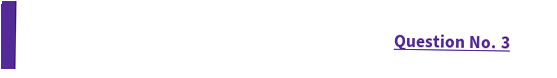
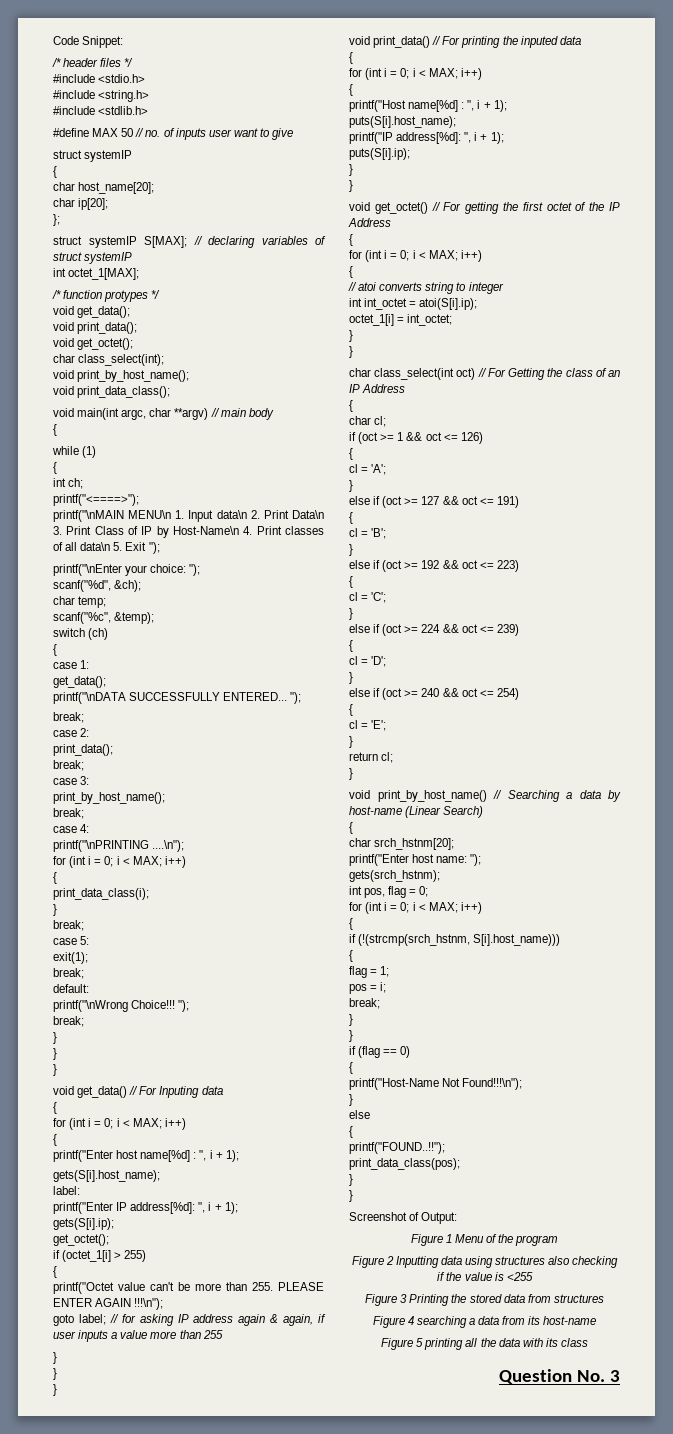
+ Code Snippet:
+ /* header files */
+ #include <stdio.h>
+ #include <string.h>
+ #include <stdlib.h>
+ #define MAX 50 // no. of inputs user want to give
+ struct systemIP
+ {
+ char host_name[20];
+ char ip[20];
+ };
+ struct systemIP S[MAX]; // declaring variables of struct systemIP
+ int octet_1[MAX];
+ /* function protypes */
+ void get_data();
+ void print_data();
+ void get_octet();
+ char class_select(int);
+ void print_by_host_name();
+ void print_data_class();
+ void main(int argc, char **argv) // main body
+ {
+ while (1)
+ {
+ int ch;
+ printf("<====>");
+ printf("\nMAIN MENU\n 1. Input data\n 2. Print Data\n 3. Print Class of IP by Host-Name\n 4. Print classes of all data\n 5. Exit ");
+ printf("\nEnter your choice: ");
+ scanf("%d", &ch);
+ char temp;
+ scanf("%c", &temp);
+ switch (ch)
+ {
+ case 1:
+ get_data();
+ printf("\nDATA SUCCESSFULLY ENTERED... ");
+ break;
+ case 2:
+ print_data();
+ break;
+ case 3:
+ print_by_host_name();
+ break;
+ case 4:
+ printf("\nPRINTING ....\n");
+ for (int i = 0; i < MAX; i++)
+ {
+ print_data_class(i);
+ }
+ break;
+ case 5:
+ exit(1);
+ break;
+ default:
+ printf("\nWrong Choice!!! ");
+ break;
+ }
+ }
+ }
+ void get_data() // For Inputing data
+ {
+ for (int i = 0; i < MAX; i++)
+ {
+ printf("Enter host name[%d] : ", i + 1);
+ gets(S[i].host_name);
+ label:
+ printf("Enter IP address[%d]: ", i + 1);
+ gets(S[i].ip);
+ get_octet();
+ if (octet_1[i] > 255)
+ {
+ printf("Octet value can't be more than 255. PLEASE ENTER AGAIN !!!\n");
+ goto label; // for asking IP address again & again, if user inputs a value more than 255
+ }
+ }
+ }
+ void print_data() // For printing the inputed data
+ {
+ for (int i = 0; i < MAX; i++)
+ {
+ printf("Host name[%d] : ", i + 1);
+ puts(S[i].host_name);
+ printf("IP address[%d]: ", i + 1);
+ puts(S[i].ip);
+ }
+ }
+ void get_octet() // For getting the first octet of the IP Address
+ {
+ for (int i = 0; i < MAX; i++)
+ {
+ // atoi converts string to integer
+ int int_octet = atoi(S[i].ip);
+ octet_1[i] = int_octet;
+ }
+ }
+ char class_select(int oct) // For Getting the class of an IP Address
+ {
+ char cl;
+ if (oct >= 1 && oct <= 126)
+ {
+ cl = 'A';
+ }
+ else if (oct >= 127 && oct <= 191)
+ {
+ cl = 'B';
+ }
+ else if (oct >= 192 && oct <= 223)
+ {
+ cl = 'C';
+ }
+ else if (oct >= 224 && oct <= 239)
+ {
+ cl = 'D';
+ }
+ else if (oct >= 240 && oct <= 254)
+ {
+ cl = 'E';
+ }
+ return cl;
+ }
+ void print_by_host_name() // Searching a data by host-name (Linear Search)
+ {
+ char srch_hstnm[20];
+ printf("Enter host name: ");
+ gets(srch_hstnm);
+ int pos, flag = 0;
+ for (int i = 0; i < MAX; i++)
+ {
+ if (!(strcmp(srch_hstnm, S[i].host_name)))
+ {
+ flag = 1;
+ pos = i;
+ break;
+ }
+ }
+ if (flag == 0)
+ {
+ printf("Host-Name Not Found!!!\n");
+ }
+ else
+ {
+ printf("FOUND..!!");
+ print_data_class(pos);
+ }
+ }
+ Screenshot of Output:
+ Figure 1 Menu of the program
+ Figure 2 Inputting data using structures also checking if the value is <255
+ Figure 3 Printing the stored data from structures
+ Figure 4 searching a data from its host-name
+ Figure 5 printing all the data with its class

